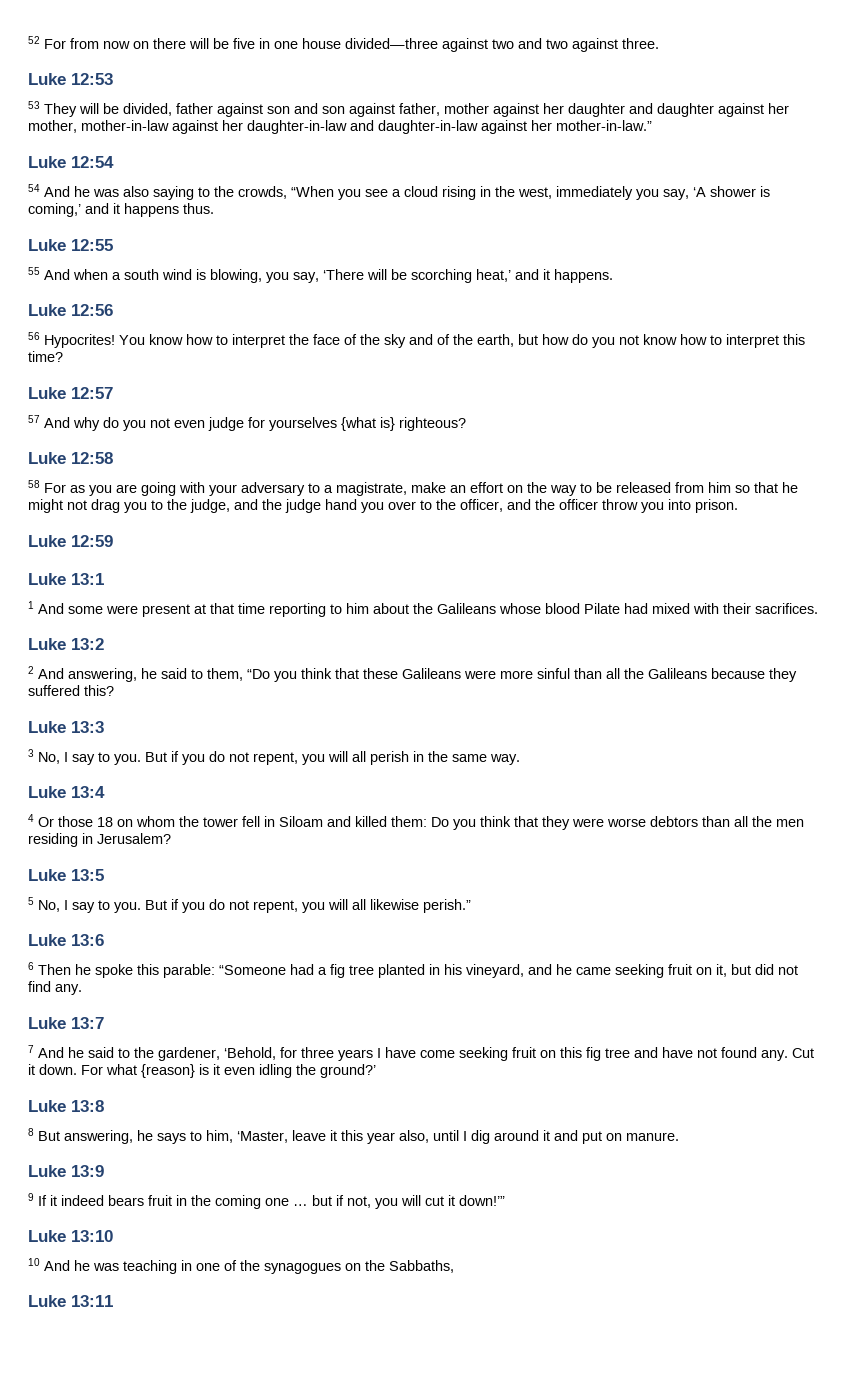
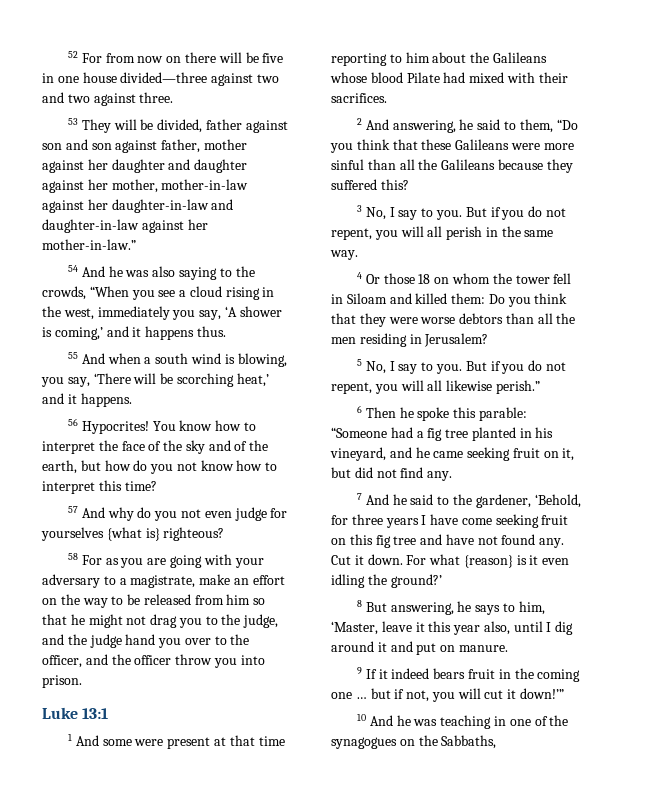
- Luke 12:53
- Luke 12:54
- Luke 12:55
- Luke 12:56
- Luke 12:57
- Luke 12:58
- Luke 12:59
- Luke 13:2
- Luke 13:3
- Luke 13:4
- Luke 13:5
- Luke 13:6
- Luke 13:7
- Luke 13:8
- Luke 13:9
- Luke 13:10
- Luke 13:11

